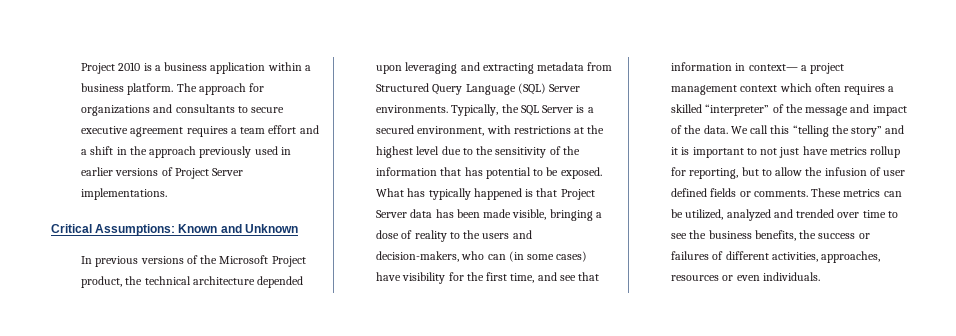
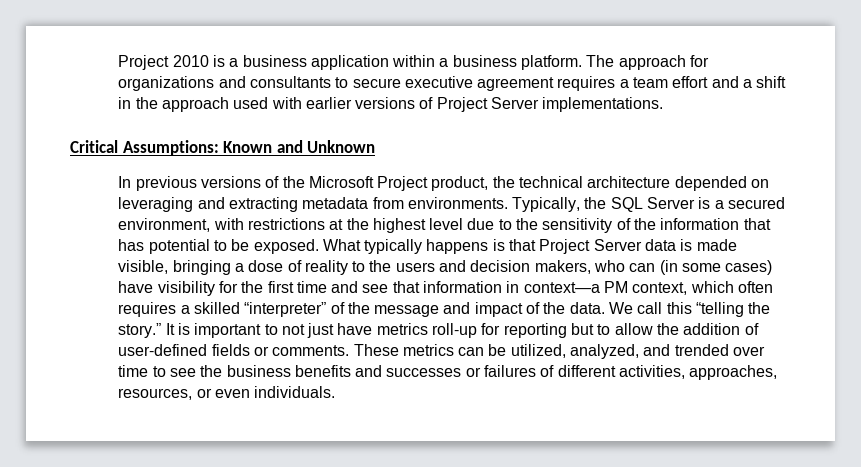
- The approach for organizations and consultants to secure executive agreement requires a team effort and a shift in the approach previously used in earlier versions of Project Server implementations.
+ The approach for organizations and consultants to secure executive agreement requires a team effort and a shift in the approach used with earlier versions of Project Server implementations.
- In previous versions of the Microsoft Project product, the technical architecture depended upon leveraging and extracting metadata from Structured Query Language (SQL) Server environments.
+ In previous versions of the Microsoft Project product, the technical architecture depended on leveraging and extracting metadata from environments.
- What has typically happened is that Project Server data has been made visible, bringing a dose of reality to the users and decision-makers, who can (in some cases) have visibility for the first time, and see that information in context— a project management context which often requires a skilled “interpreter” of the message and impact of the data.
+ What typically happens is that Project Server data is made visible, bringing a dose of reality to the users and decision makers, who can (in some cases) have visibility for the first time and see that information in context—a PM context, which often requires a skilled “interpreter” of the message and impact of the data.
- We call this “telling the story” and it is important to not just have metrics rollup for reporting, but to allow the infusion of user defined fields or comments.
+ We call this “telling the story.” It is important to not just have metrics roll-up for reporting but to allow the addition of user-defined fields or comments.
- These metrics can be utilized, analyzed and trended over time to see the business benefits, the success or failures of different activities, approaches, resources or even individuals.
+ These metrics can be utilized, analyzed, and trended over time to see the business benefits and successes or failures of different activities, approaches, resources, or even individuals.

